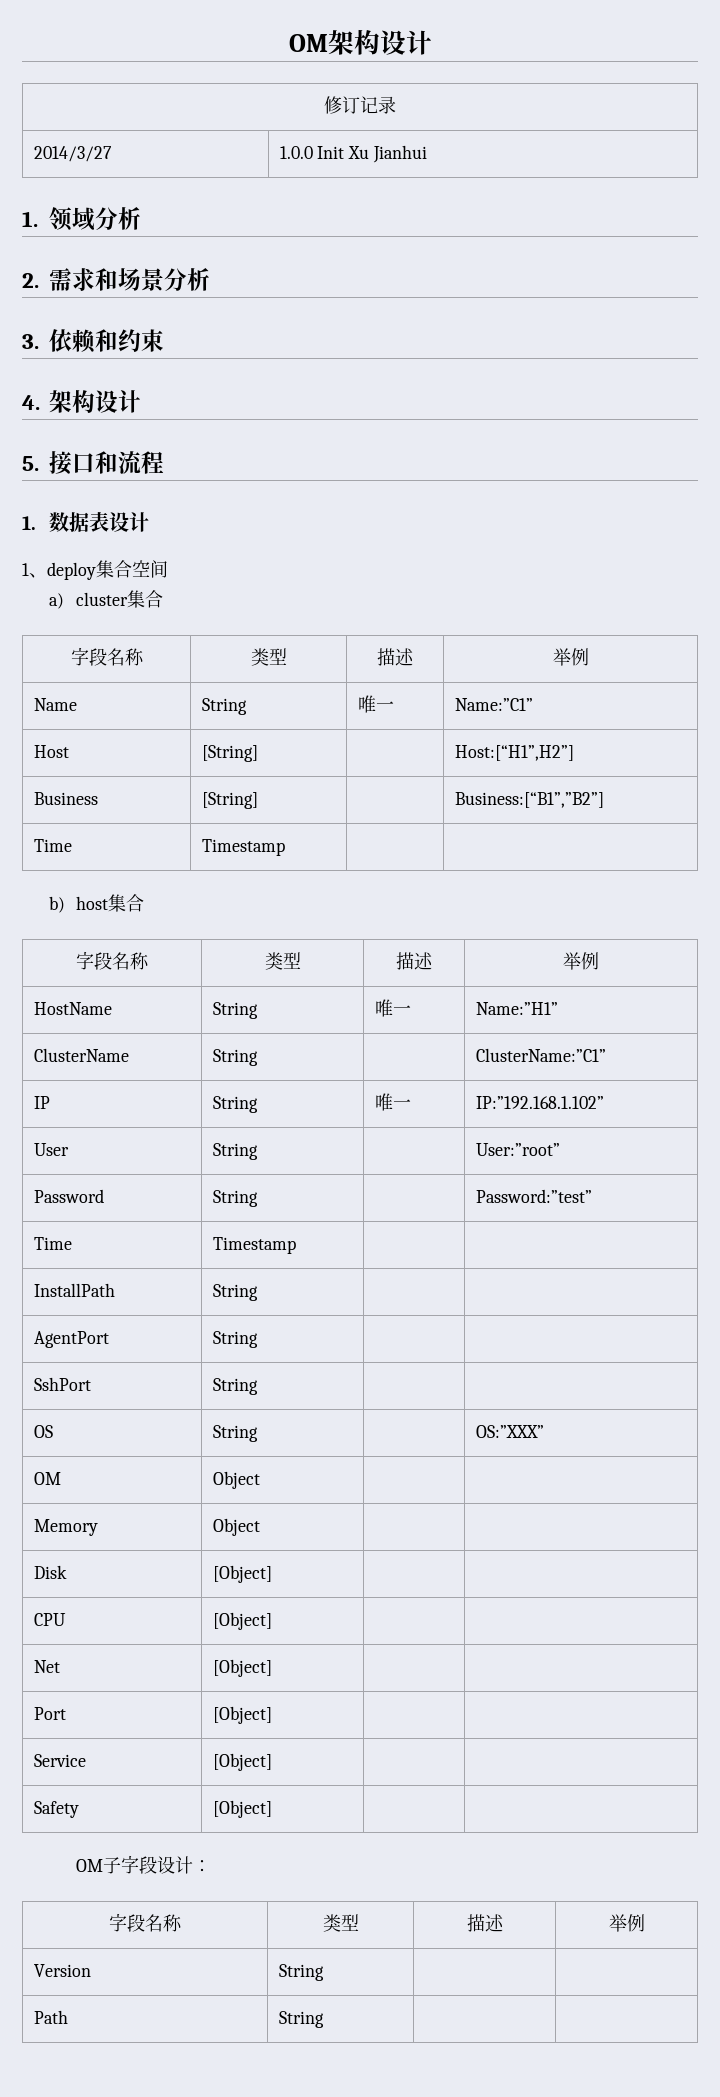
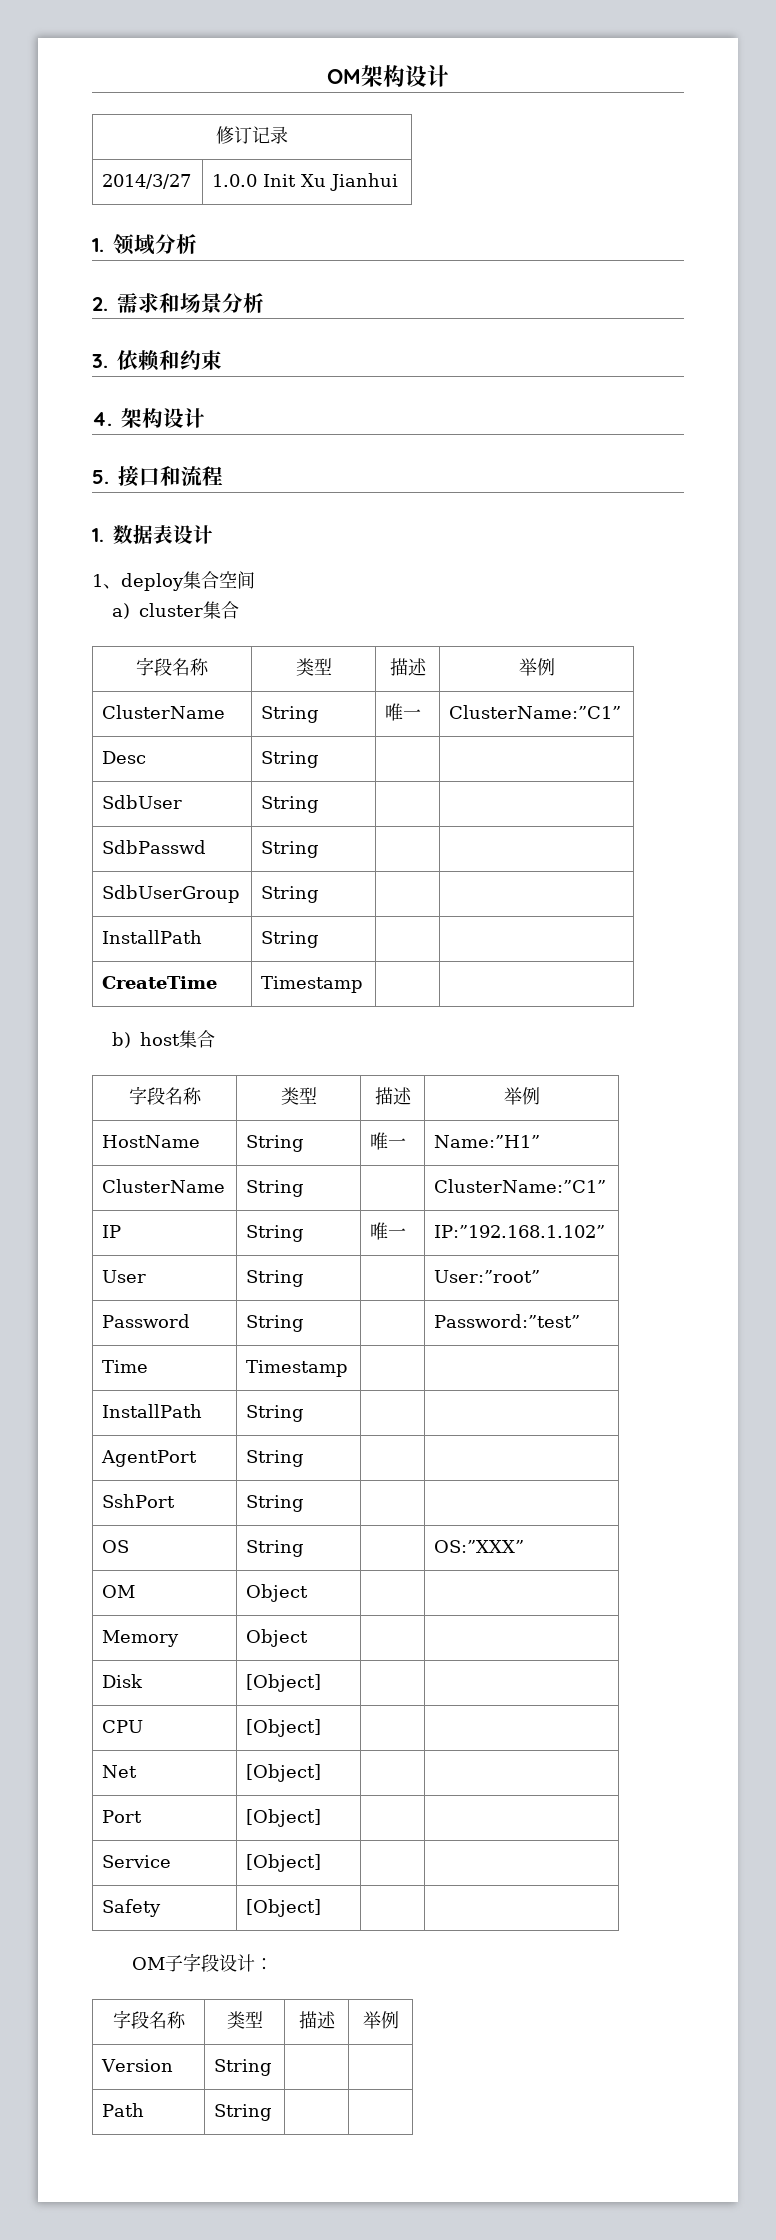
- Name | String | 唯一 | Name:”C1”
- Host | [String] | | Host:[“H1”,H2”]
- Business | [String] | | Business:[“B1”,”B2”]
- Time | Timestamp | |
+ ClusterName | String | 唯一 | ClusterName:”C1”
+ Desc | String | |
+ SdbUser | String | |
+ SdbPasswd | String | |
+ SdbUserGroup | String | |
+ InstallPath | String | |
+ CreateTime | Timestamp | |

